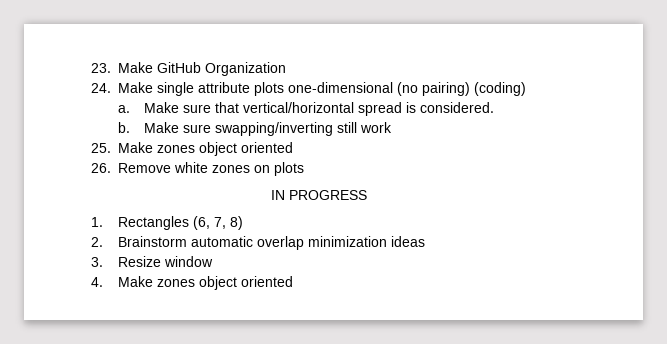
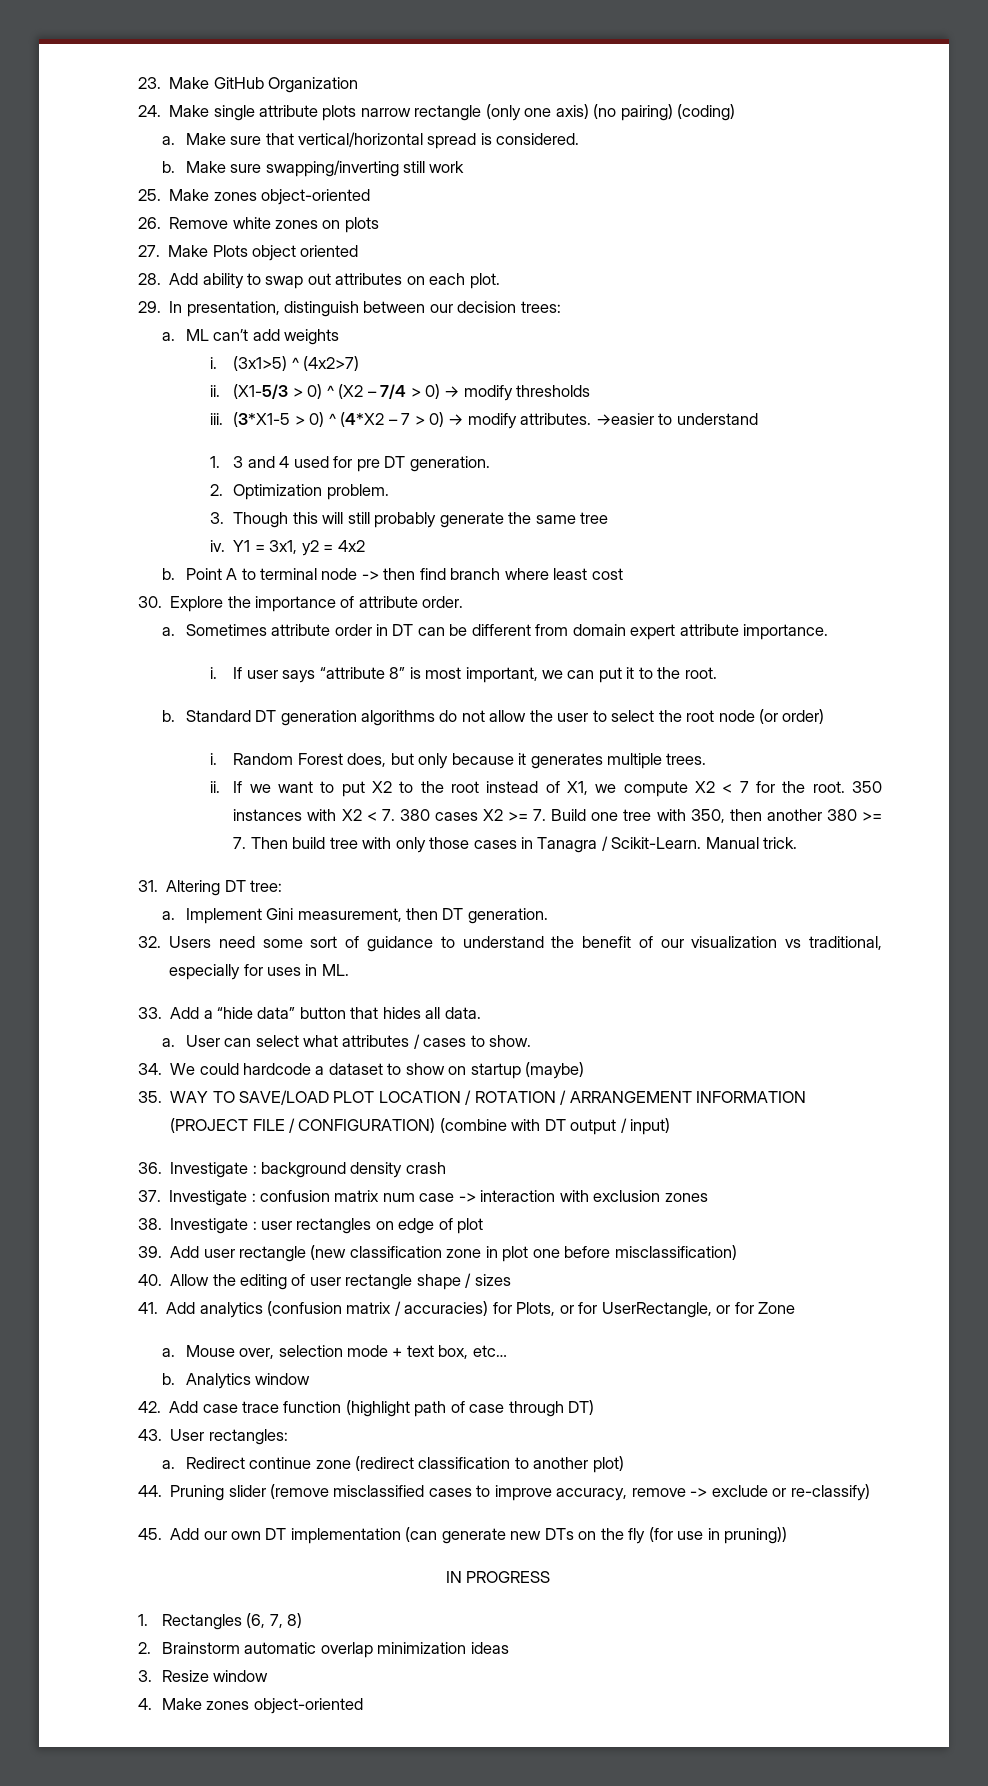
- 24. Make single attribute plots one-dimensional (no pairing) (coding)
+ 24. Make single attribute plots narrow rectangle (only one axis) (no pairing) (coding)
- 25. Make zones object oriented
+ 25. Make zones object-oriented
+ 27. Make Plots object oriented
+ 28. Add ability to swap out attributes on each plot.
+ 29. In presentation, distinguish between our decision trees:
+ a. ML can’t add weights
+ i. (3x1>5) ^ (4x2>7)
+ ii. (X1-5/3 > 0) ^ (X2 – 7/4 > 0) → modify thresholds
+ iii. (3*X1-5 > 0) ^ (4*X2 – 7 > 0) → modify attributes. →easier to understand
+ 1. 3 and 4 used for pre DT generation.
+ 2. Optimization problem.
+ 3. Though this will still probably generate the same tree
+ iv. Y1 = 3x1, y2 = 4x2
+ b. Point A to terminal node -> then find branch where least cost
+ 30. Explore the importance of attribute order.
+ a. Sometimes attribute order in DT can be different from domain expert attribute importance.
+ i. If user says “attribute 8” is most important, we can put it to the root.
+ b. Standard DT generation algorithms do not allow the user to select the root node (or order)
+ i. Random Forest does, but only because it generates multiple trees.
+ ii. If we want to put X2 to the root instead of X1, we compute X2 < 7 for the root. 350 instances with X2 < 7. 380 cases X2 >= 7. Build one tree with 350, then another 380 >= 7. Then build tree with only those cases in Tanagra / Scikit-Learn. Manual trick.
+ 31. Altering DT tree:
+ a. Implement Gini measurement, then DT generation.
+ 32. Users need some sort of guidance to understand the benefit of our visualization vs traditional, especially for uses in ML.
+ 33. Add a “hide data” button that hides all data.
+ a. User can select what attributes / cases to show.
+ 34. We could hardcode a dataset to show on startup (maybe)
+ 35. WAY TO SAVE/LOAD PLOT LOCATION / ROTATION / ARRANGEMENT INFORMATION (PROJECT FILE / CONFIGURATION) (combine with DT output / input)
+ 36. Investigate : background density crash
+ 37. Investigate : confusion matrix num case -> interaction with exclusion zones
+ 38. Investigate : user rectangles on edge of plot
+ 39. Add user rectangle (new classification zone in plot one before misclassification)
+ 40. Allow the editing of user rectangle shape / sizes
+ 41. Add analytics (confusion matrix / accuracies) for Plots, or for UserRectangle, or for Zone
+ a. Mouse over, selection mode + text box, etc…
+ b. Analytics window
+ 42. Add case trace function (highlight path of case through DT)
+ 43. User rectangles:
+ a. Redirect continue zone (redirect classification to another plot)
+ 44. Pruning slider (remove misclassified cases to improve accuracy, remove -> exclude or re-classify)
+ 45. Add our own DT implementation (can generate new DTs on the fly (for use in pruning))
- 4. Make zones object oriented
+ 4. Make zones object-oriented

